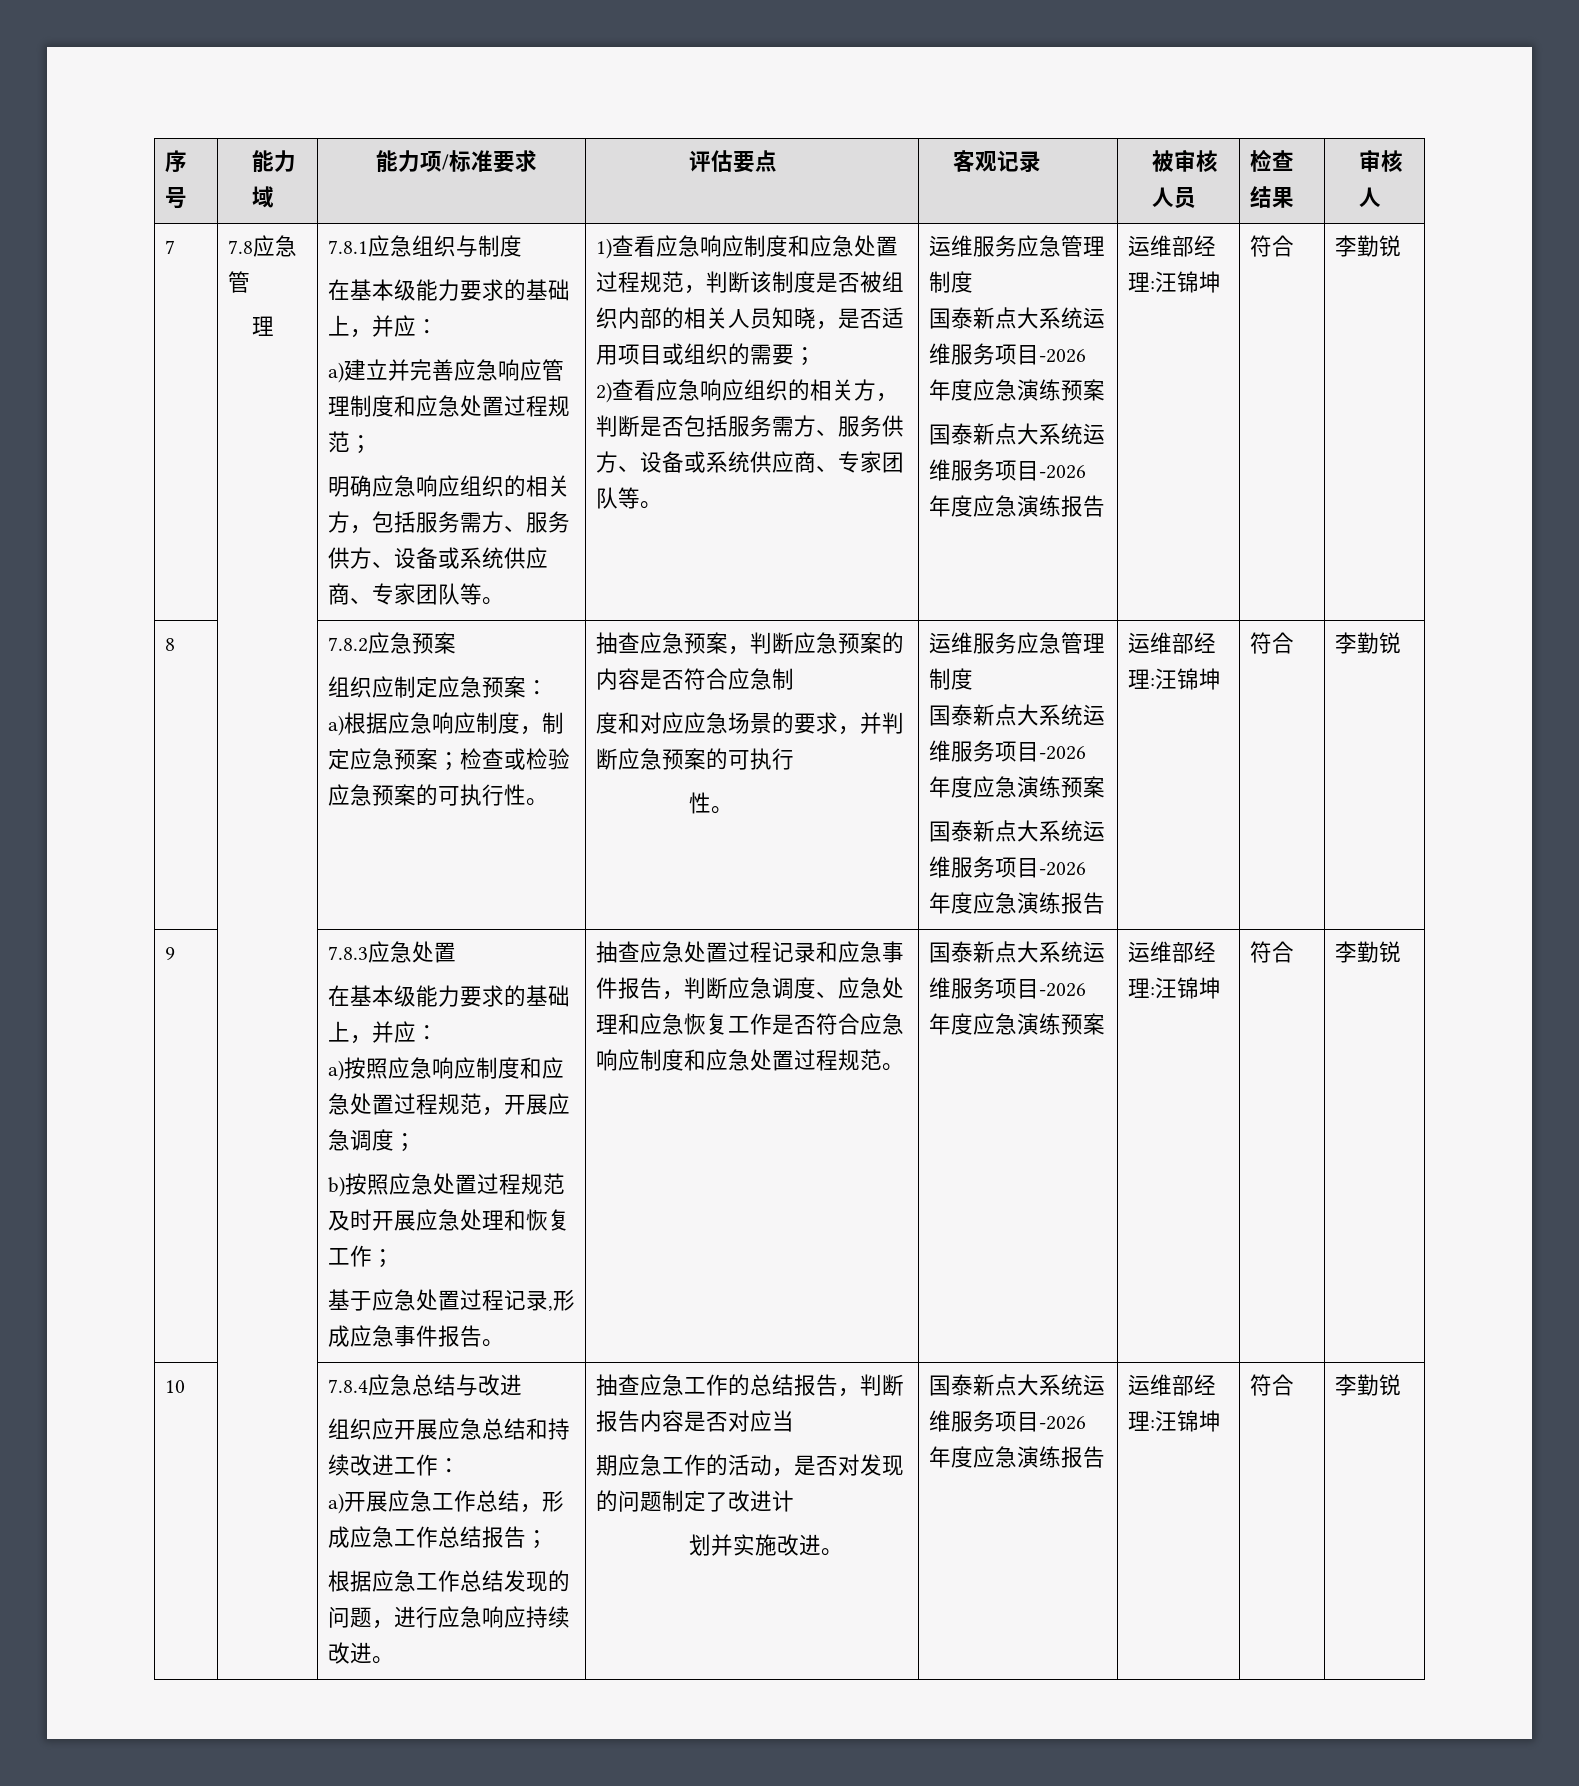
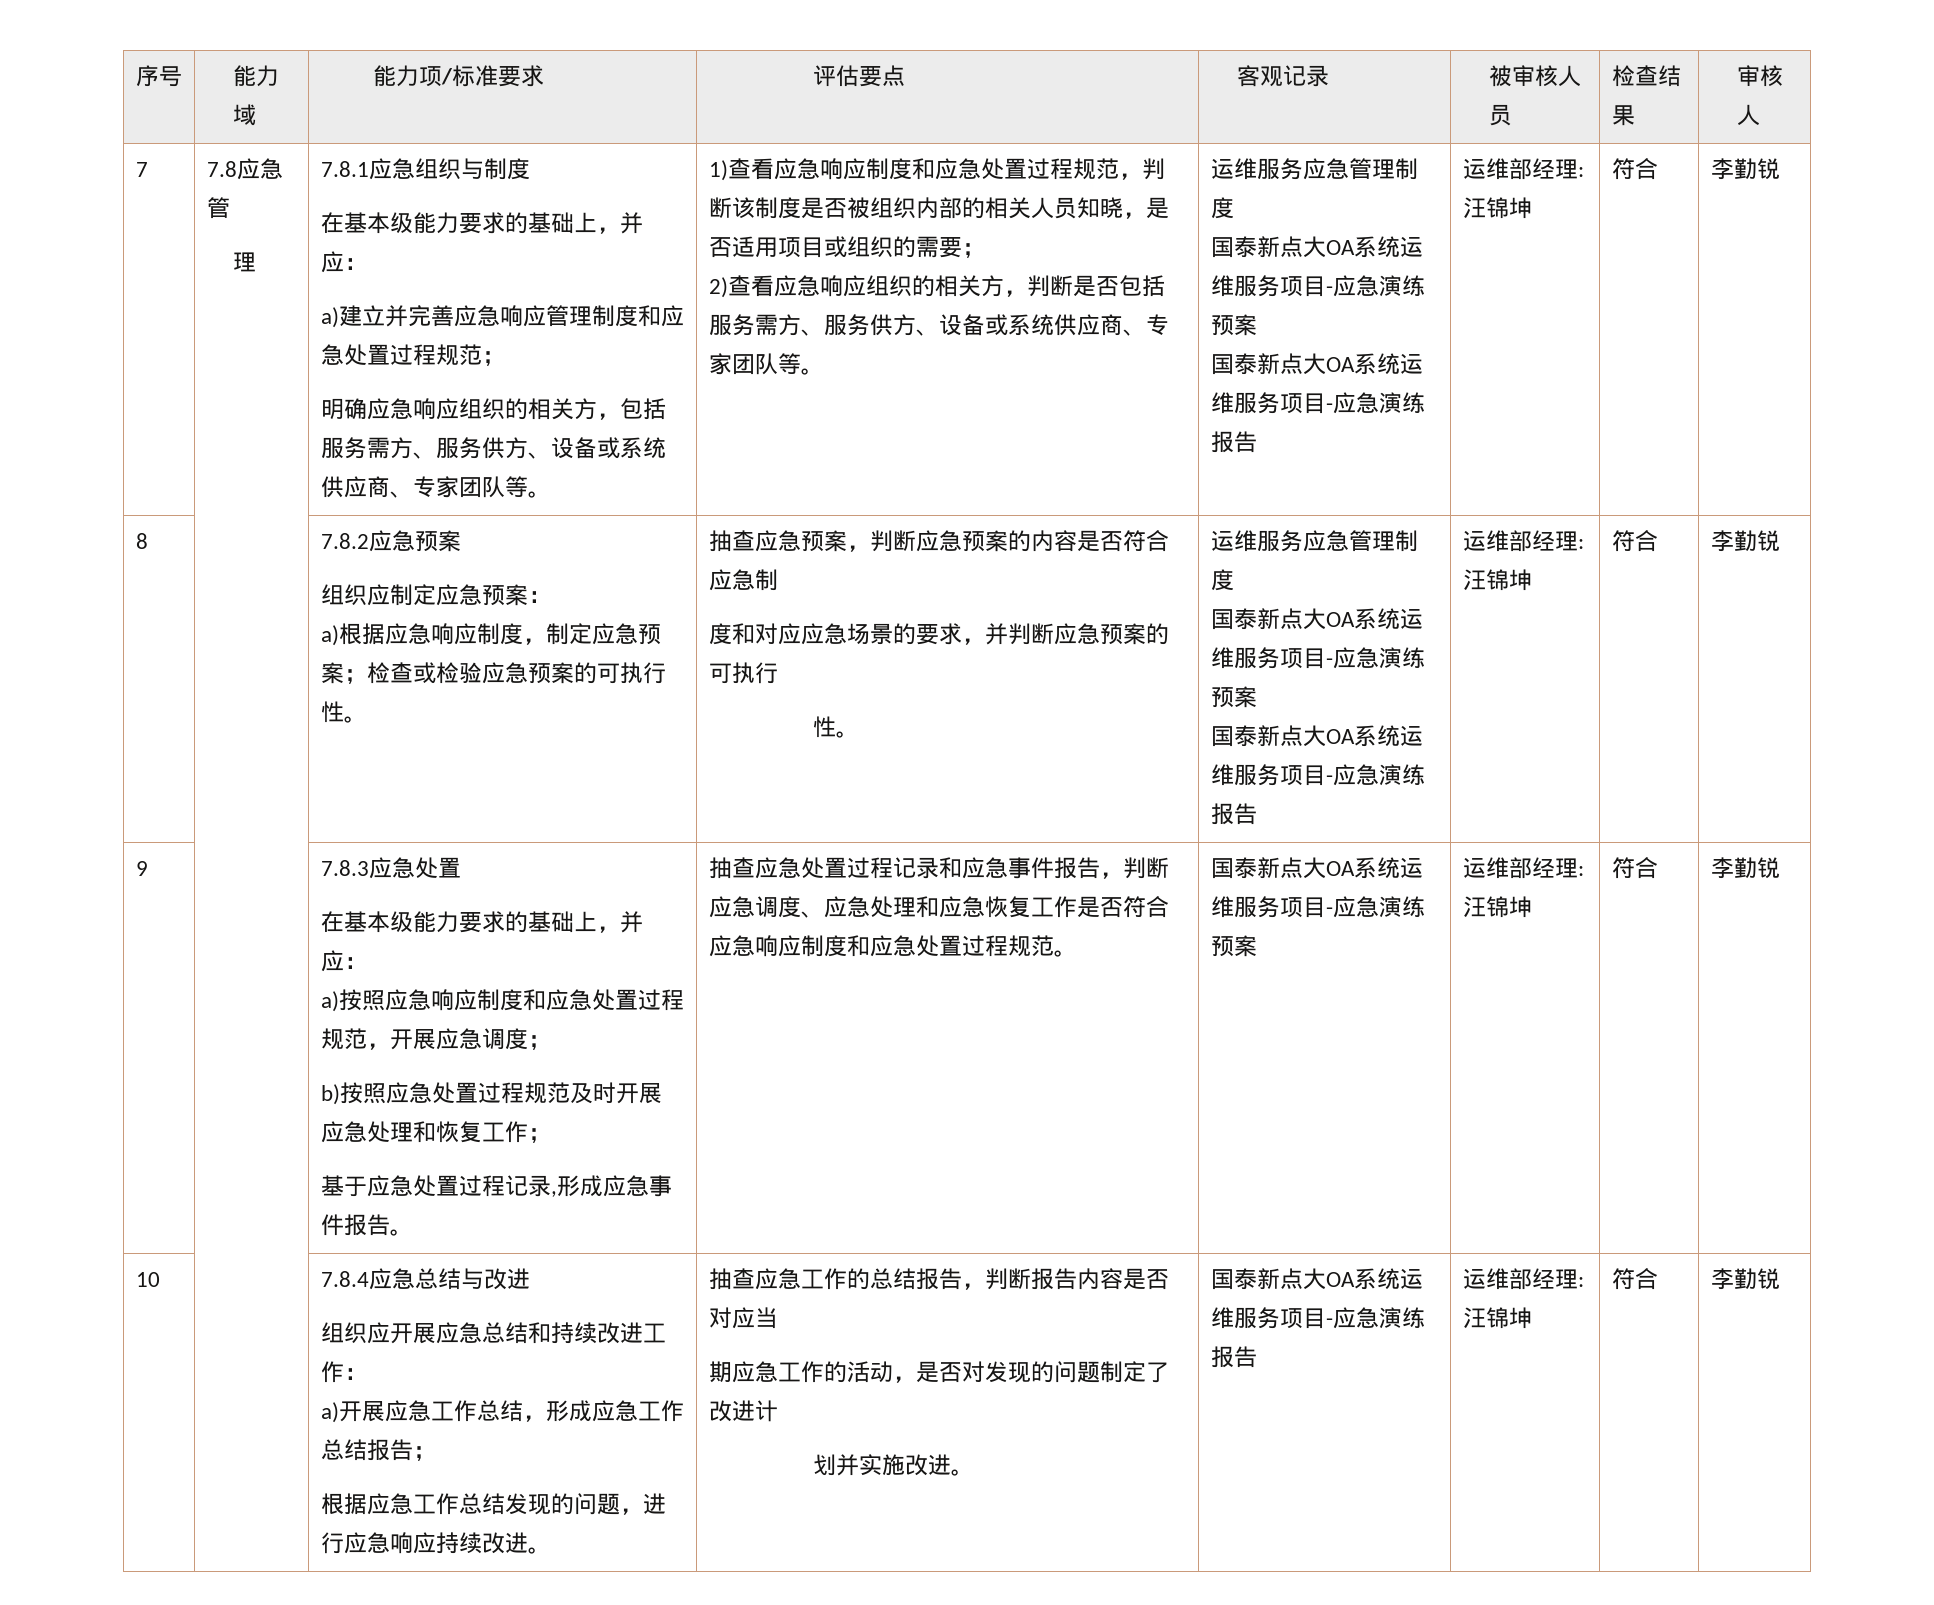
  2)查看应急响应组织的相关方，判断是否包括服务需方、服务供方、设备或系统供应商、专家团队等。 | 运维服务应急管理制度
- 国泰新点大系统运维服务项目-2026年度应急演练预案
- 国泰新点大系统运维服务项目-2026年度应急演练报告
+ 国泰新点大OA系统运维服务项目-应急演练预案
+ 国泰新点大OA系统运维服务项目-应急演练报告
  性。 | 运维服务应急管理制度
- 国泰新点大系统运维服务项目-2026年度应急演练预案
- 国泰新点大系统运维服务项目-2026年度应急演练报告
+ 国泰新点大OA系统运维服务项目-应急演练预案
+ 国泰新点大OA系统运维服务项目-应急演练报告
- 抽查应急处置过程记录和应急事件报告，判断应急调度、应急处理和应急恢复工作是否符合应急响应制度和应急处置过程规范。 | 国泰新点大系统运维服务项目-2026年度应急演练预案
+ 抽查应急处置过程记录和应急事件报告，判断应急调度、应急处理和应急恢复工作是否符合应急响应制度和应急处置过程规范。 | 国泰新点大OA系统运维服务项目-应急演练预案
- 划并实施改进。 | 国泰新点大系统运维服务项目-2026年度应急演练报告
+ 划并实施改进。 | 国泰新点大OA系统运维服务项目-应急演练报告

